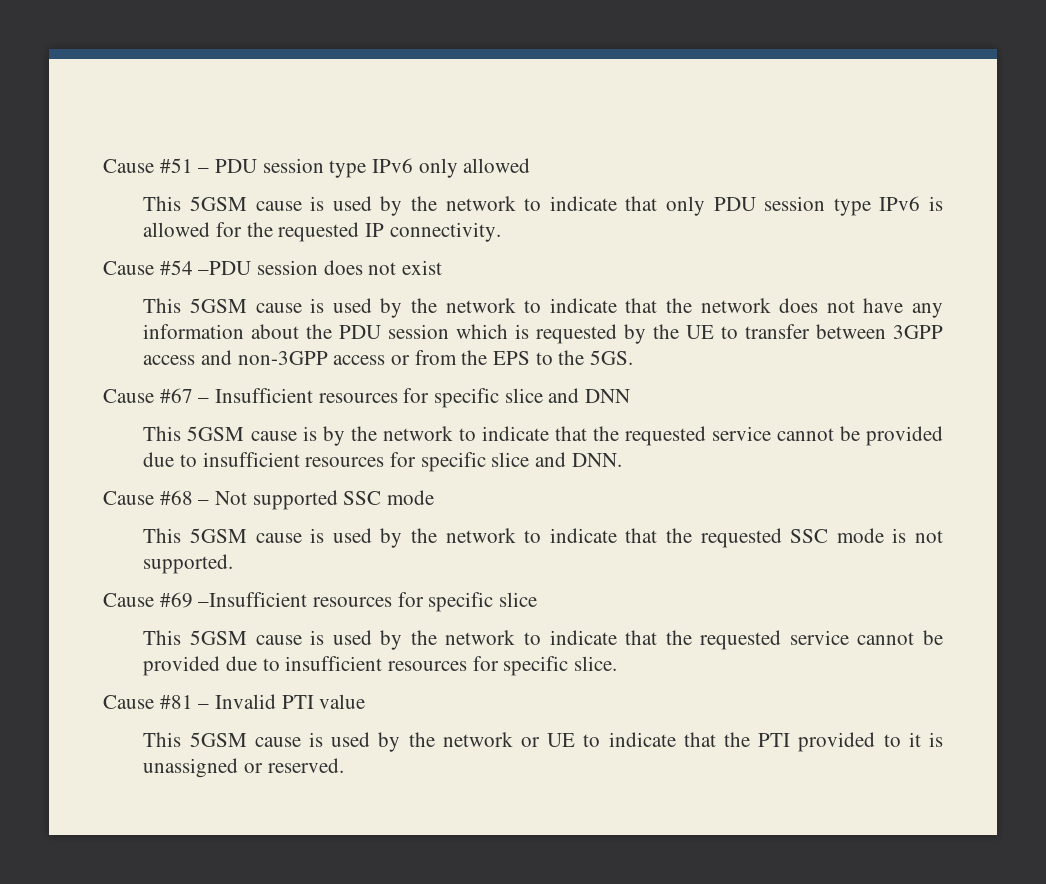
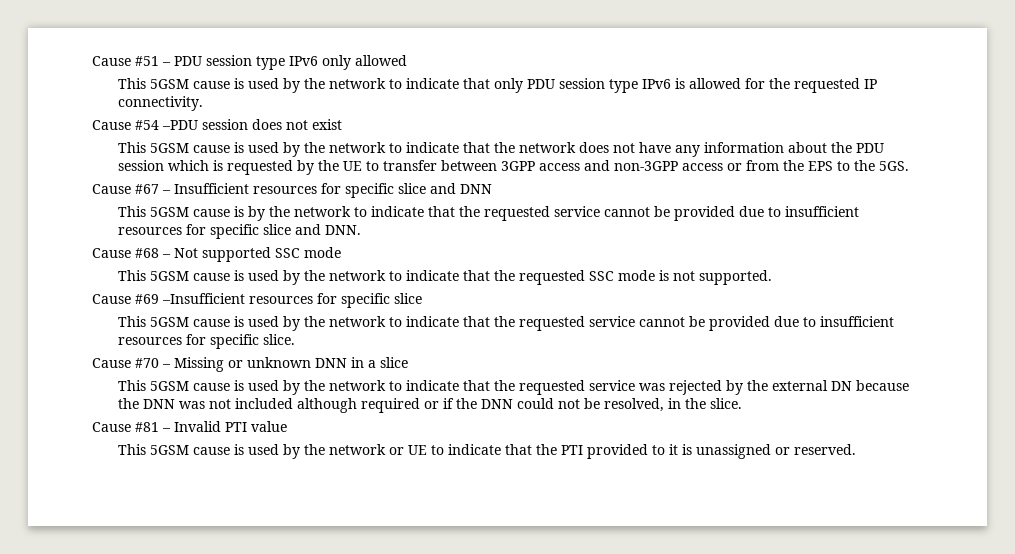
+ Cause #70 – Missing or unknown DNN in a slice
+ This 5GSM cause is used by the network to indicate that the requested service was rejected by the external DN because the DNN was not included although required or if the DNN could not be resolved, in the slice.

